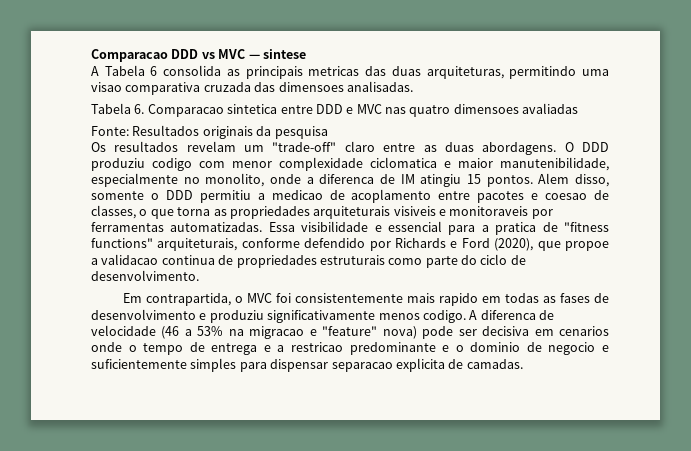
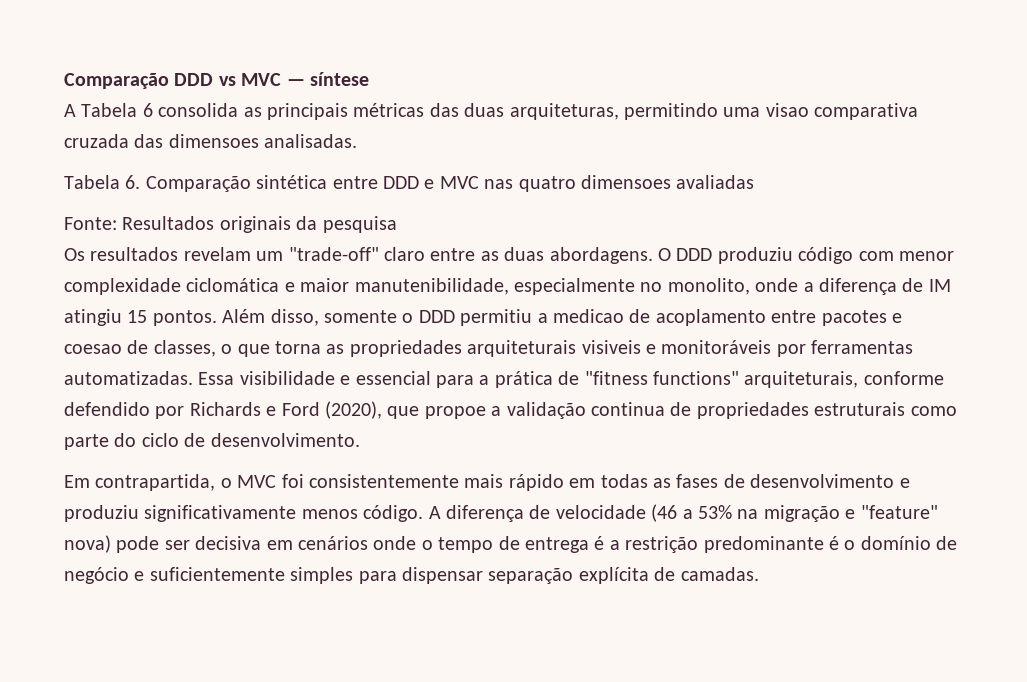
- Comparacao DDD vs MVC — sintese
+ Comparação DDD vs MVC — síntese
- A Tabela 6 consolida as principais metricas das duas arquiteturas, permitindo uma visao comparativa cruzada das dimensoes analisadas.
+ A Tabela 6 consolida as principais métricas das duas arquiteturas, permitindo uma visao comparativa cruzada das dimensoes analisadas.
- Tabela 6. Comparacao sintetica entre DDD e MVC nas quatro dimensoes avaliadas
+ Tabela 6. Comparação sintética entre DDD e MVC nas quatro dimensoes avaliadas
- O DDD produziu codigo com menor complexidade ciclomatica e maior manutenibilidade, especialmente no monolito, onde a diferenca de IM atingiu 15 pontos.
+ O DDD produziu código com menor complexidade ciclomática e maior manutenibilidade, especialmente no monolito, onde a diferença de IM atingiu 15 pontos.
- Alem disso, somente o DDD permitiu a medicao de acoplamento entre pacotes e coesao de classes, o que torna as propriedades arquiteturais visiveis e monitoraveis por ferramentas automatizadas.
+ Além disso, somente o DDD permitiu a medicao de acoplamento entre pacotes e coesao de classes, o que torna as propriedades arquiteturais visiveis e monitoráveis por ferramentas automatizadas.
- Essa visibilidade e essencial para a pratica de "fitness functions" arquiteturais, conforme defendido por Richards e Ford (2020), que propoe a validacao continua de propriedades estruturais como parte do ciclo de desenvolvimento.
+ Essa visibilidade e essencial para a prática de "fitness functions" arquiteturais, conforme defendido por Richards e Ford (2020), que propoe a validação continua de propriedades estruturais como parte do ciclo de desenvolvimento.
- Em contrapartida, o MVC foi consistentemente mais rapido em todas as fases de desenvolvimento e produziu significativamente menos codigo. A diferenca de velocidade (46 a 53% na migracao e "feature" nova) pode ser decisiva em cenarios onde o tempo de entrega e a restricao predominante e o dominio de negocio e suficientemente simples para dispensar separacao explicita de camadas.
+ Em contrapartida, o MVC foi consistentemente mais rápido em todas as fases de desenvolvimento e produziu significativamente menos código. A diferença de velocidade (46 a 53% na migração e "feature" nova) pode ser decisiva em cenários onde o tempo de entrega é a restrição predominante é o domínio de negócio e suficientemente simples para dispensar separação explícita de camadas.

